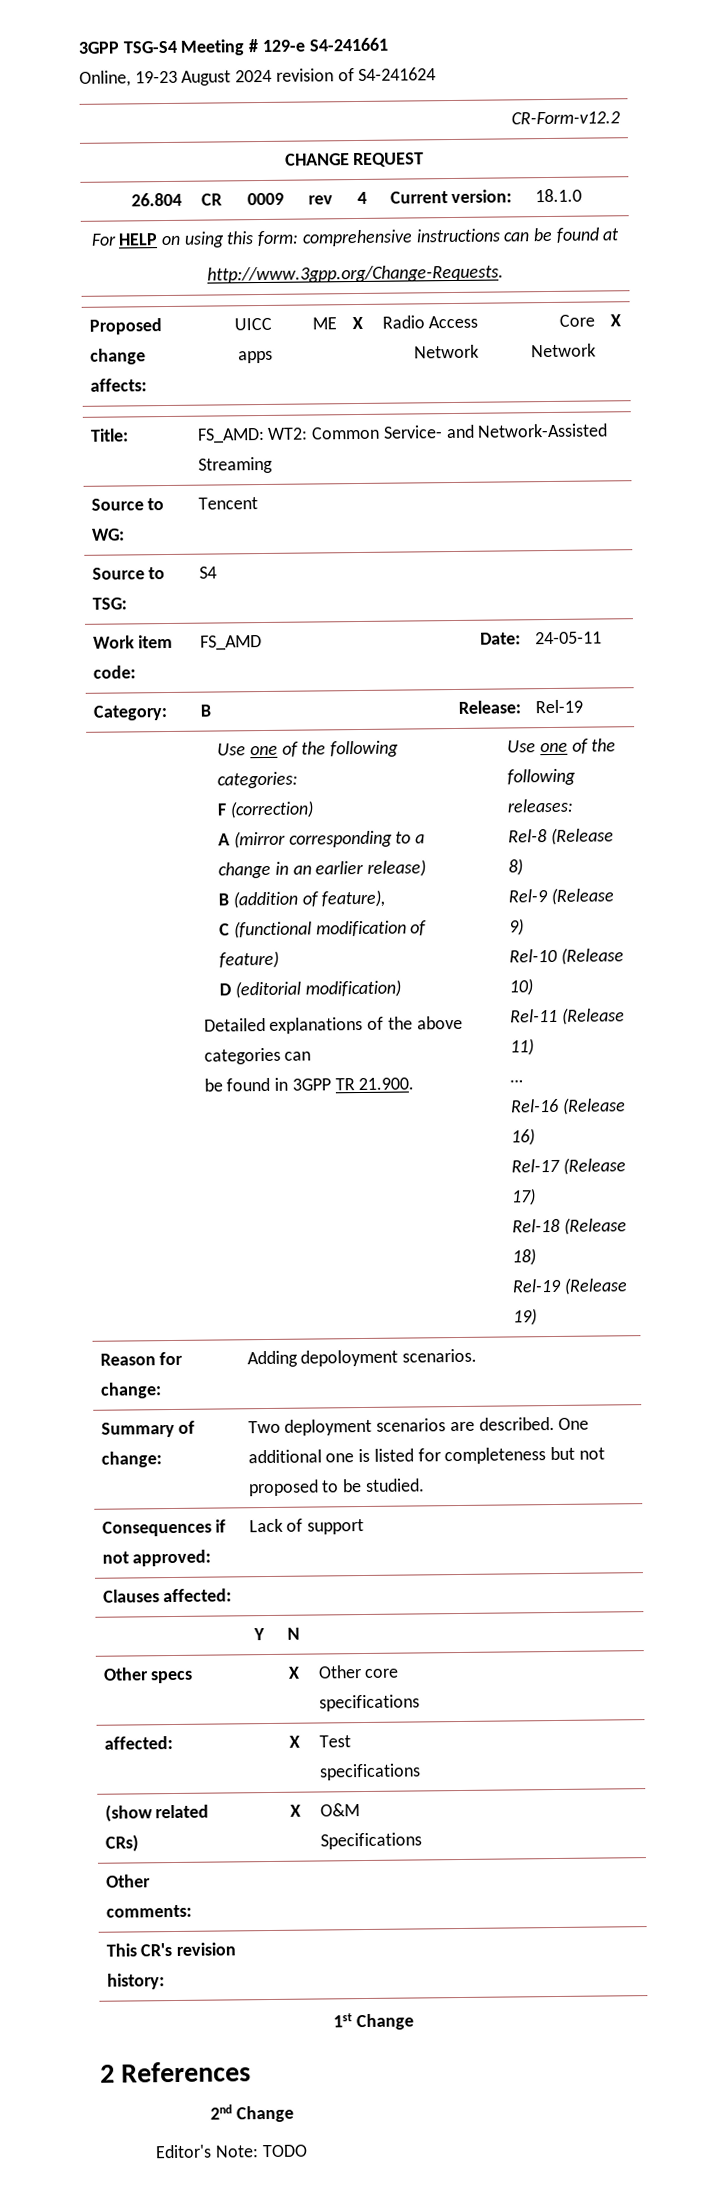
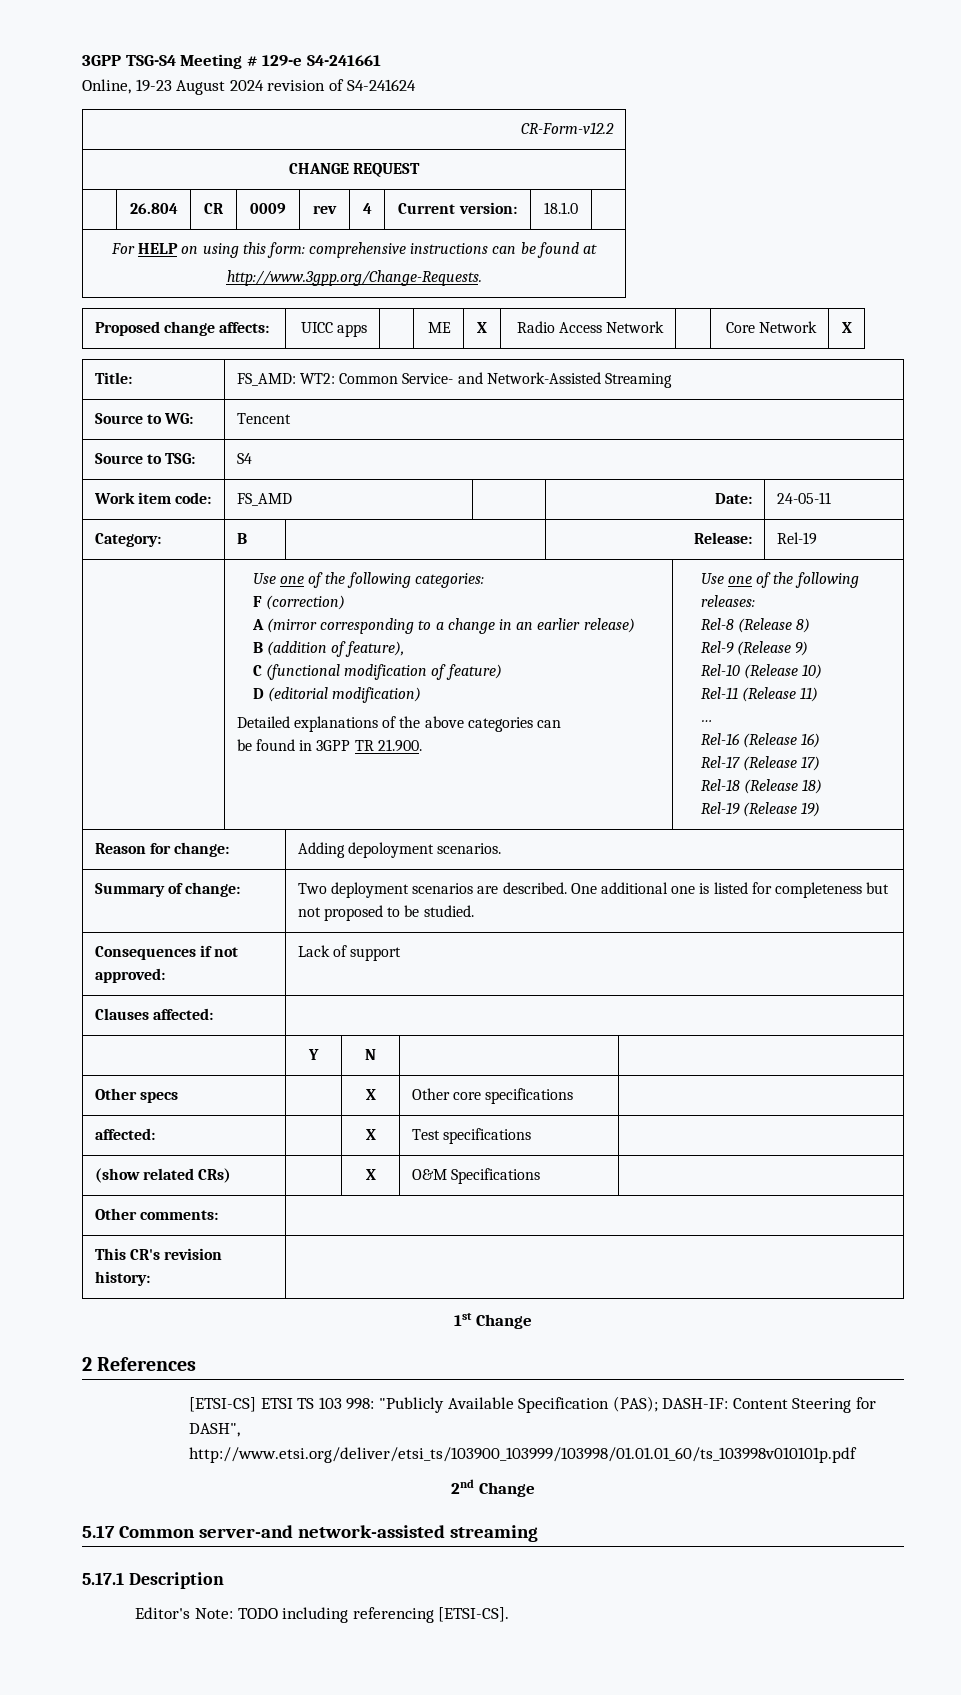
+ [ETSI-CS] ETSI TS 103 998: "Publicly Available Specification (PAS); DASH-IF: Content Steering for DASH", http://www.etsi.org/deliver/etsi_ts/103900_103999/103998/01.01.01_60/ts_103998v010101p.pdf
  2nd Change
+ 5.17 Common server-and network-assisted streaming
+ 5.17.1 Description
- Editor's Note: TODO
+ Editor's Note: TODO including referencing [ETSI-CS].

